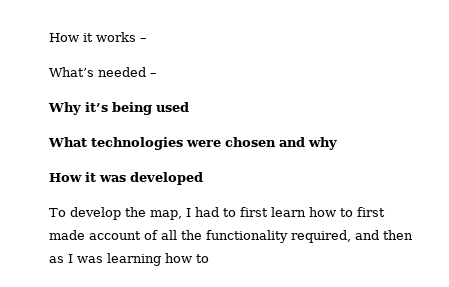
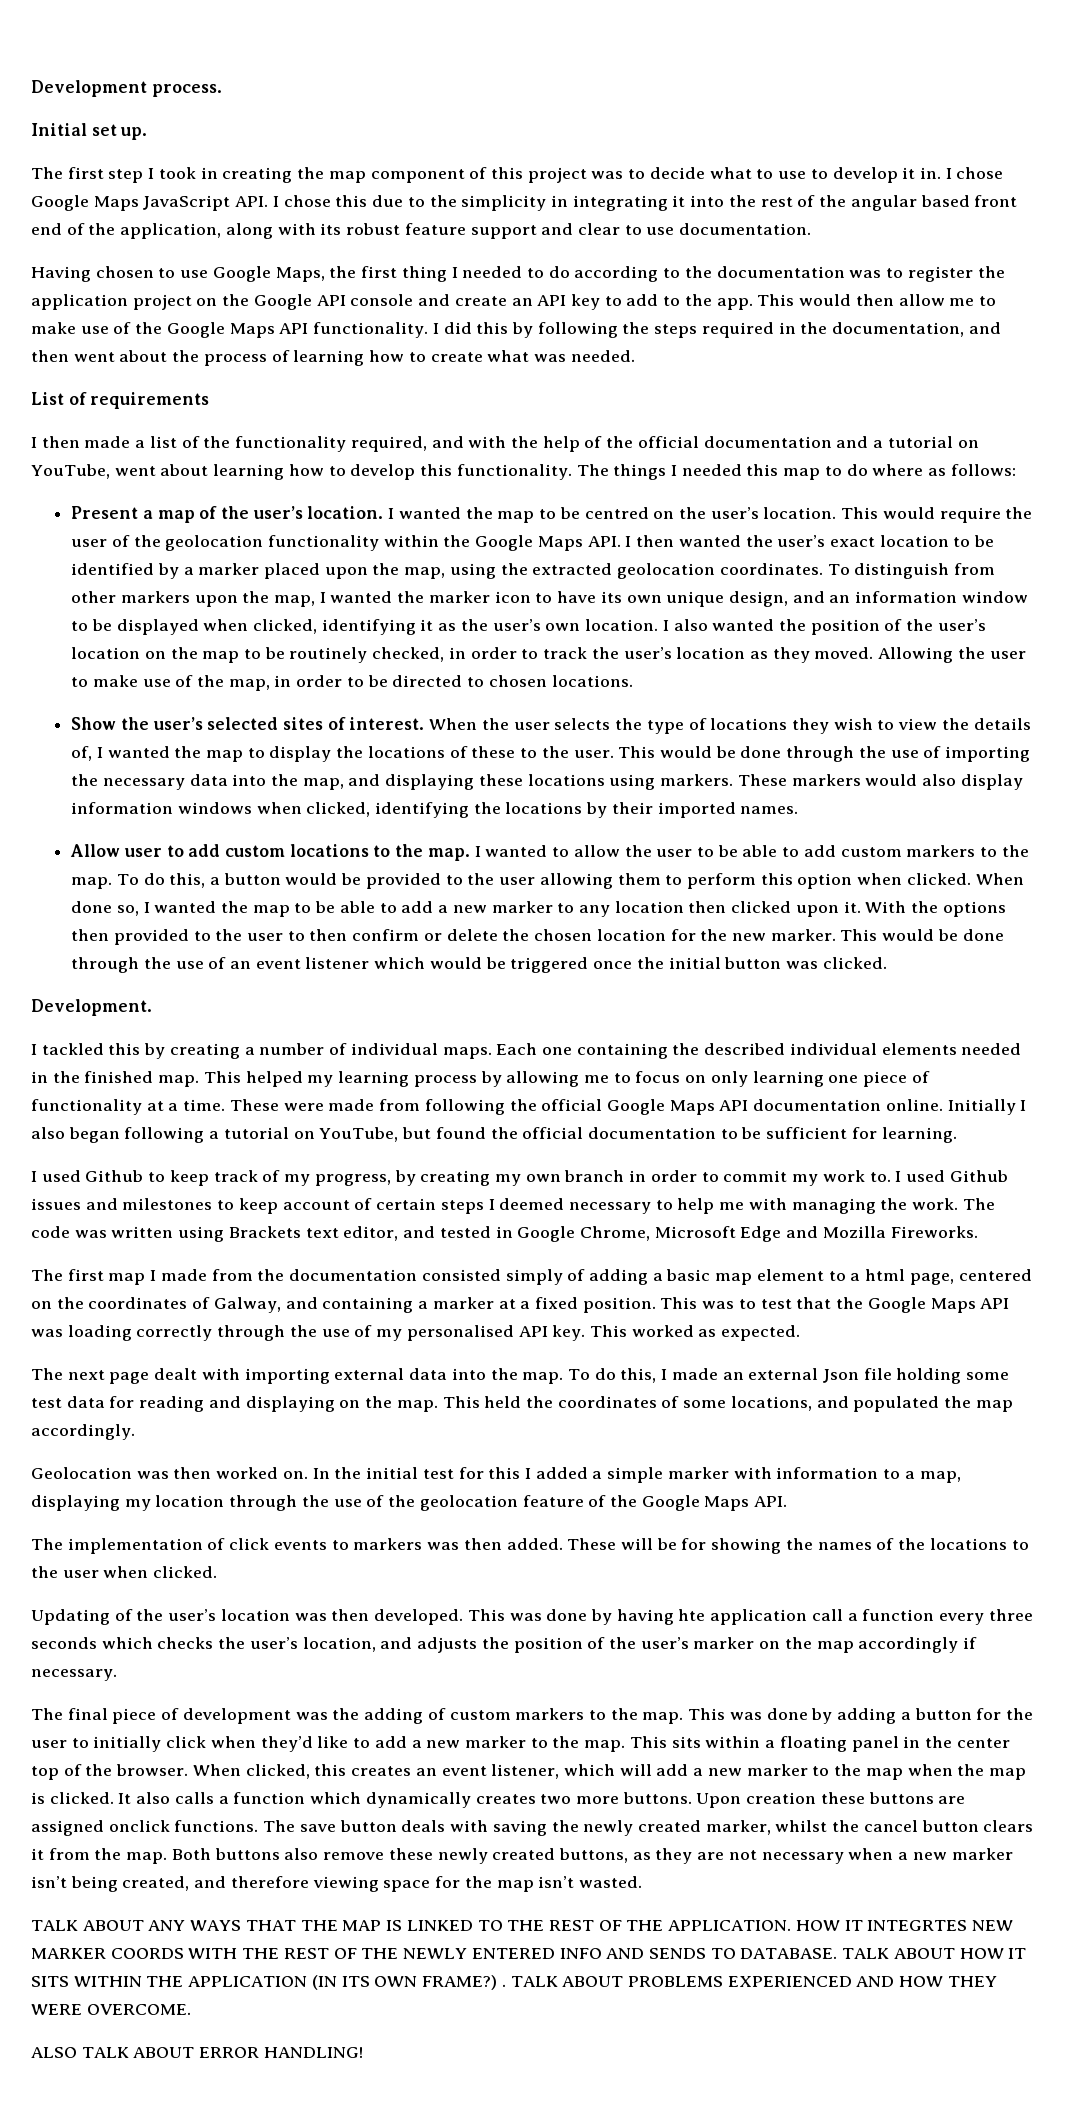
- How it works –
- What’s needed –
- Why it’s being used
- What technologies were chosen and why
- How it was developed
- To develop the map, I had to first learn how to first made account of all the functionality required, and then as I was learning how to
+ Development process.
+ Initial set up.
+ The first step I took in creating the map component of this project was to decide what to use to develop it in. I chose Google Maps JavaScript API. I chose this due to the simplicity in integrating it into the rest of the angular based front end of the application, along with its robust feature support and clear to use documentation.
+ Having chosen to use Google Maps, the first thing I needed to do according to the documentation was to register the application project on the Google API console and create an API key to add to the app. This would then allow me to make use of the Google Maps API functionality. I did this by following the steps required in the documentation, and then went about the process of learning how to create what was needed.
+ List of requirements
+ I then made a list of the functionality required, and with the help of the official documentation and a tutorial on YouTube, went about learning how to develop this functionality. The things I needed this map to do where as follows:
+ Present a map of the user’s location. I wanted the map to be centred on the user’s location. This would require the user of the geolocation functionality within the Google Maps API. I then wanted the user’s exact location to be identified by a marker placed upon the map, using the extracted geolocation coordinates. To distinguish from other markers upon the map, I wanted the marker icon to have its own unique design, and an information window to be displayed when clicked, identifying it as the user’s own location. I also wanted the position of the user’s location on the map to be routinely checked, in order to track the user’s location as they moved. Allowing the user to make use of the map, in order to be directed to chosen locations.
+ Show the user’s selected sites of interest. When the user selects the type of locations they wish to view the details of, I wanted the map to display the locations of these to the user. This would be done through the use of importing the necessary data into the map, and displaying these locations using markers. These markers would also display information windows when clicked, identifying the locations by their imported names.
+ Allow user to add custom locations to the map. I wanted to allow the user to be able to add custom markers to the map. To do this, a button would be provided to the user allowing them to perform this option when clicked. When done so, I wanted the map to be able to add a new marker to any location then clicked upon it. With the options then provided to the user to then confirm or delete the chosen location for the new marker. This would be done through the use of an event listener which would be triggered once the initial button was clicked.
+ Development.
+ I tackled this by creating a number of individual maps. Each one containing the described individual elements needed in the finished map. This helped my learning process by allowing me to focus on only learning one piece of functionality at a time. These were made from following the official Google Maps API documentation online. Initially I also began following a tutorial on YouTube, but found the official documentation to be sufficient for learning.
+ I used Github to keep track of my progress, by creating my own branch in order to commit my work to. I used Github issues and milestones to keep account of certain steps I deemed necessary to help me with managing the work. The code was written using Brackets text editor, and tested in Google Chrome, Microsoft Edge and Mozilla Fireworks.
+ The first map I made from the documentation consisted simply of adding a basic map element to a html page, centered on the coordinates of Galway, and containing a marker at a fixed position. This was to test that the Google Maps API was loading correctly through the use of my personalised API key. This worked as expected.
+ The next page dealt with importing external data into the map. To do this, I made an external Json file holding some test data for reading and displaying on the map. This held the coordinates of some locations, and populated the map accordingly.
+ Geolocation was then worked on. In the initial test for this I added a simple marker with information to a map, displaying my location through the use of the geolocation feature of the Google Maps API.
+ The implementation of click events to markers was then added. These will be for showing the names of the locations to the user when clicked.
+ Updating of the user’s location was then developed. This was done by having hte application call a function every three seconds which checks the user’s location, and adjusts the position of the user’s marker on the map accordingly if necessary.
+ The final piece of development was the adding of custom markers to the map. This was done by adding a button for the user to initially click when they’d like to add a new marker to the map. This sits within a floating panel in the center top of the browser. When clicked, this creates an event listener, which will add a new marker to the map when the map is clicked. It also calls a function which dynamically creates two more buttons. Upon creation these buttons are assigned onclick functions. The save button deals with saving the newly created marker, whilst the cancel button clears it from the map. Both buttons also remove these newly created buttons, as they are not necessary when a new marker isn’t being created, and therefore viewing space for the map isn’t wasted.
+ TALK ABOUT ANY WAYS THAT THE MAP IS LINKED TO THE REST OF THE APPLICATION. HOW IT INTEGRTES NEW MARKER COORDS WITH THE REST OF THE NEWLY ENTERED INFO AND SENDS TO DATABASE. TALK ABOUT HOW IT SITS WITHIN THE APPLICATION (IN ITS OWN FRAME?) . TALK ABOUT PROBLEMS EXPERIENCED AND HOW THEY WERE OVERCOME.
+ ALSO TALK ABOUT ERROR HANDLING!

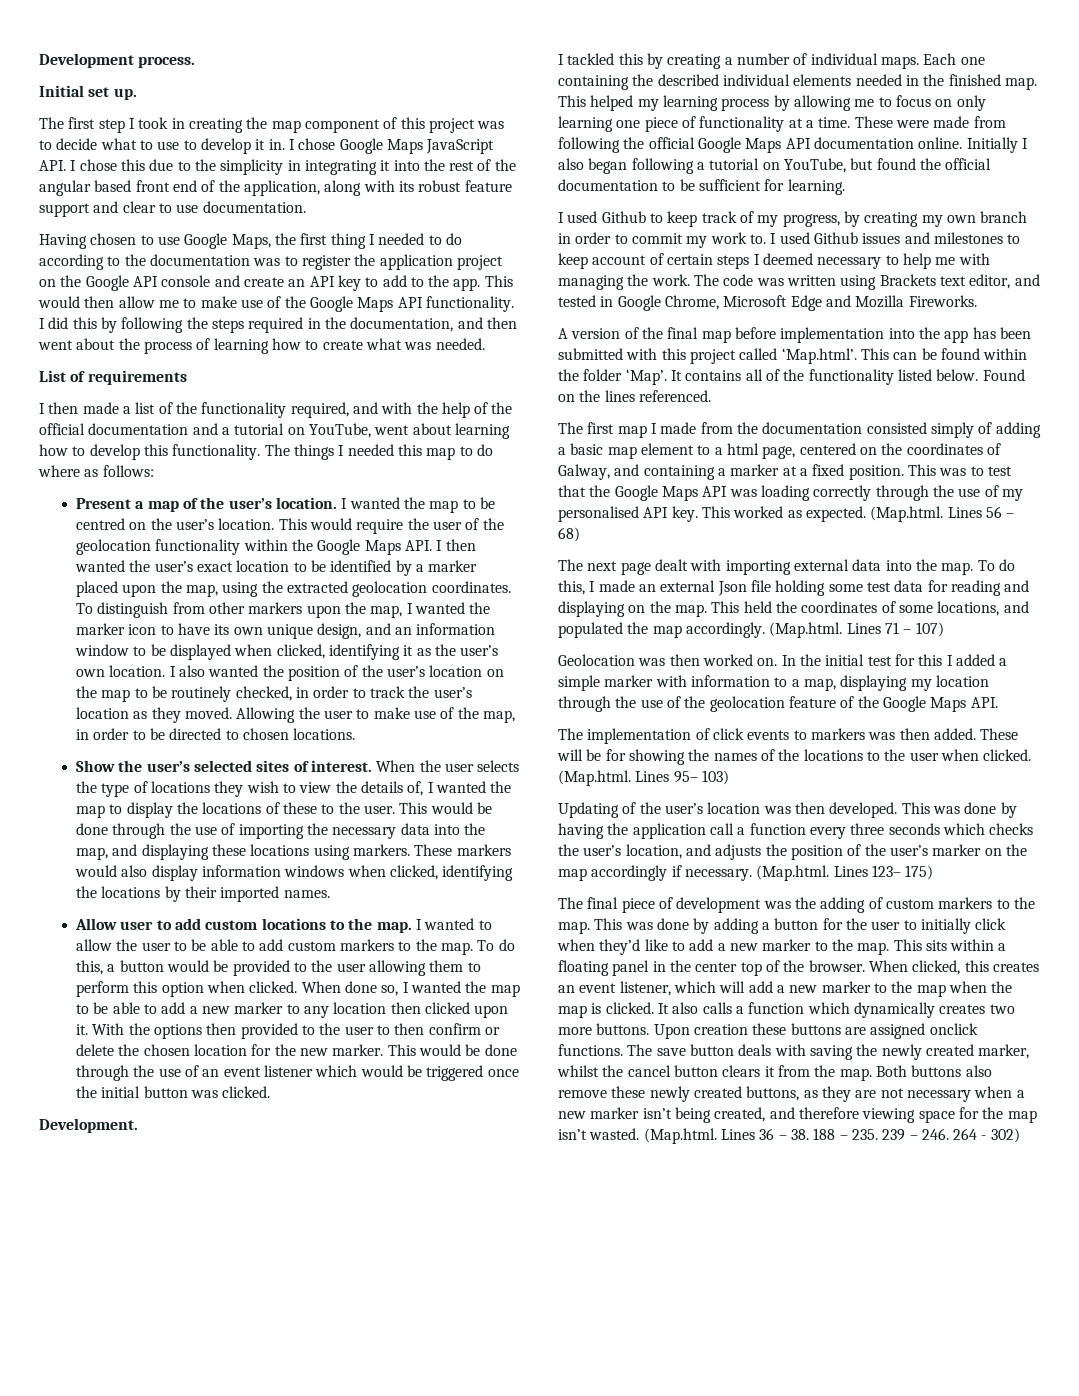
+ A version of the final map before implementation into the app has been submitted with this project called ‘Map.html’. This can be found within the folder ‘Map’. It contains all of the functionality listed below. Found on the lines referenced.
+ (Map.html. Lines 56 – 68)
+ (Map.html. Lines 71 – 107)
+ (Map.html. Lines 95– 103)
- This was done by having hte application call a function every three seconds which checks the user’s location, and adjusts the position of the user’s marker on the map accordingly if necessary.
+ This was done by having the application call a function every three seconds which checks the user’s location, and adjusts the position of the user’s marker on the map accordingly if necessary. (Map.html. Lines 123– 175)
- Both buttons also remove these newly created buttons, as they are not necessary when a new marker isn’t being created, and therefore viewing space for the map isn’t wasted.
- TALK ABOUT ANY WAYS THAT THE MAP IS LINKED TO THE REST OF THE APPLICATION. HOW IT INTEGRTES NEW MARKER COORDS WITH THE REST OF THE NEWLY ENTERED INFO AND SENDS TO DATABASE. TALK ABOUT HOW IT SITS WITHIN THE APPLICATION (IN ITS OWN FRAME?) . TALK ABOUT PROBLEMS EXPERIENCED AND HOW THEY WERE OVERCOME.
- ALSO TALK ABOUT ERROR HANDLING!
+ Both buttons also remove these newly created buttons, as they are not necessary when a new marker isn’t being created, and therefore viewing space for the map isn’t wasted. (Map.html. Lines 36 – 38. 188 – 235. 239 – 246. 264 - 302)

